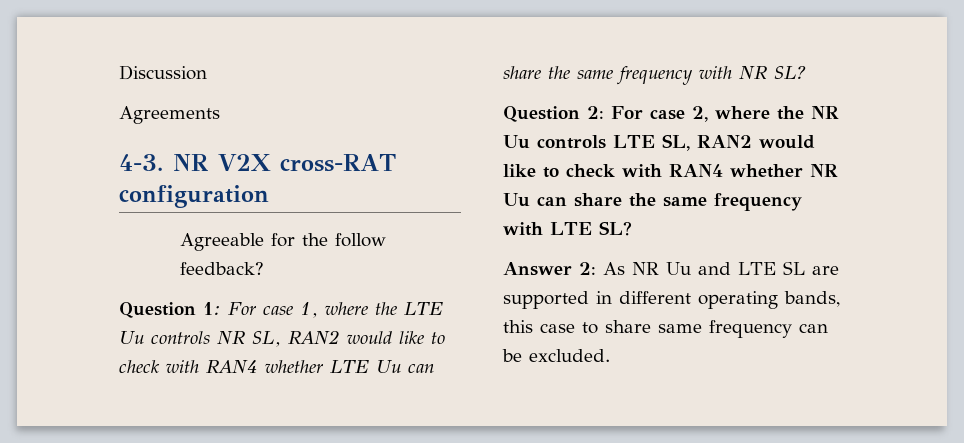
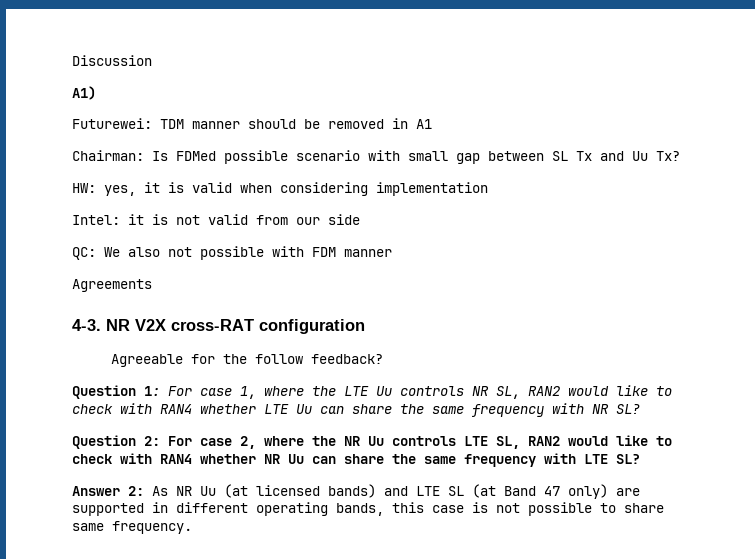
+ A1)
+ Futurewei: TDM manner should be removed in A1
+ Chairman: Is FDMed possible scenario with small gap between SL Tx and Uu Tx?
+ HW: yes, it is valid when considering implementation
+ Intel: it is not valid from our side
+ QC: We also not possible with FDM manner
- Answer 2: As NR Uu and LTE SL are supported in different operating bands, this case to share same frequency can be excluded.
+ Answer 2: As NR Uu (at licensed bands) and LTE SL (at Band 47 only) are supported in different operating bands, this case is not possible to share same frequency.

